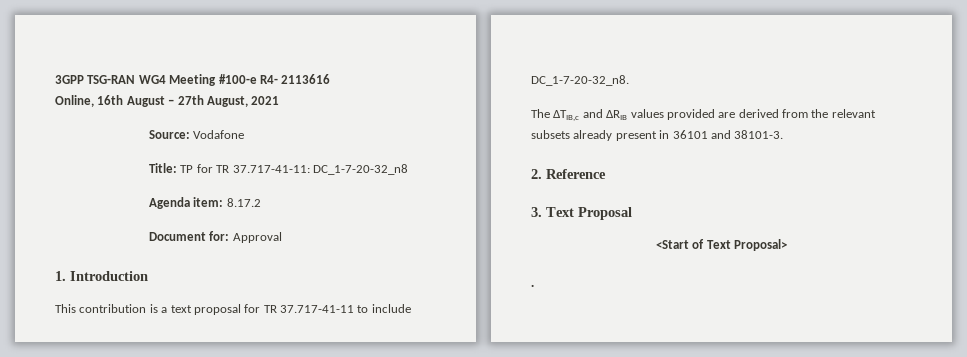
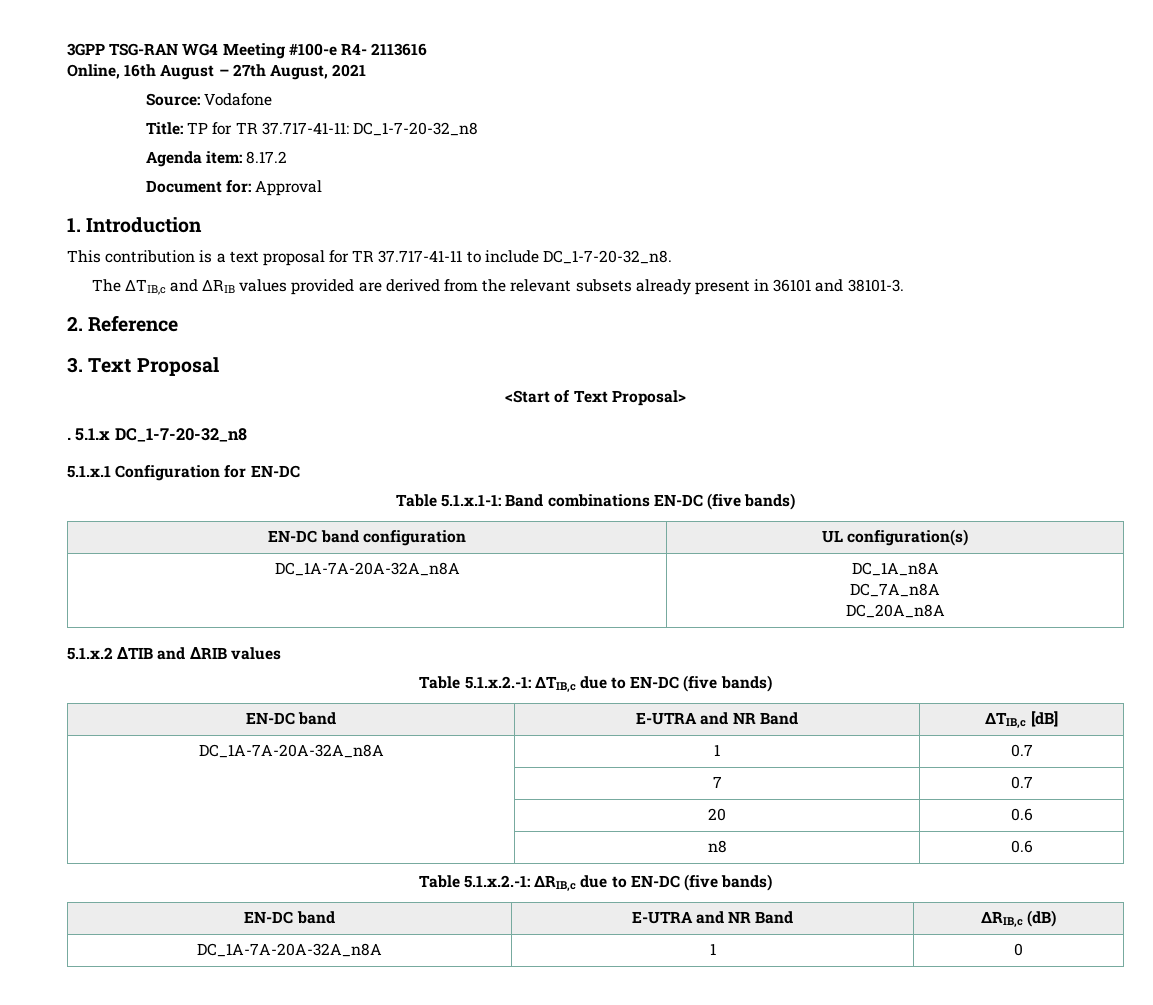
+ 5.1.x DC_1-7-20-32_n8
+ 5.1.x.1 Configuration for EN-DC
+ Table 5.1.x.1-1: Band combinations EN-DC (five bands)
+ EN-DC band configuration | UL configuration(s)
+ DC_1A-7A-20A-32A_n8A | DC_1A_n8A
+ DC_7A_n8A
+ DC_20A_n8A
+ 5.1.x.2 ∆TIB and ∆RIB values
+ Table 5.1.x.2.-1: ΔTIB,c due to EN-DC (five bands)
+ EN-DC band | E-UTRA and NR Band | ΔTIB,c [dB]
+ DC_1A-7A-20A-32A_n8A | 1 | 0.7
+ | 7 | 0.7
+ | 20 | 0.6
+ | n8 | 0.6
+ Table 5.1.x.2.-1: ΔRIB,c due to EN-DC (five bands)
+ EN-DC band | E-UTRA and NR Band | ΔRIB,c (dB)
+ DC_1A-7A-20A-32A_n8A | 1 | 0

